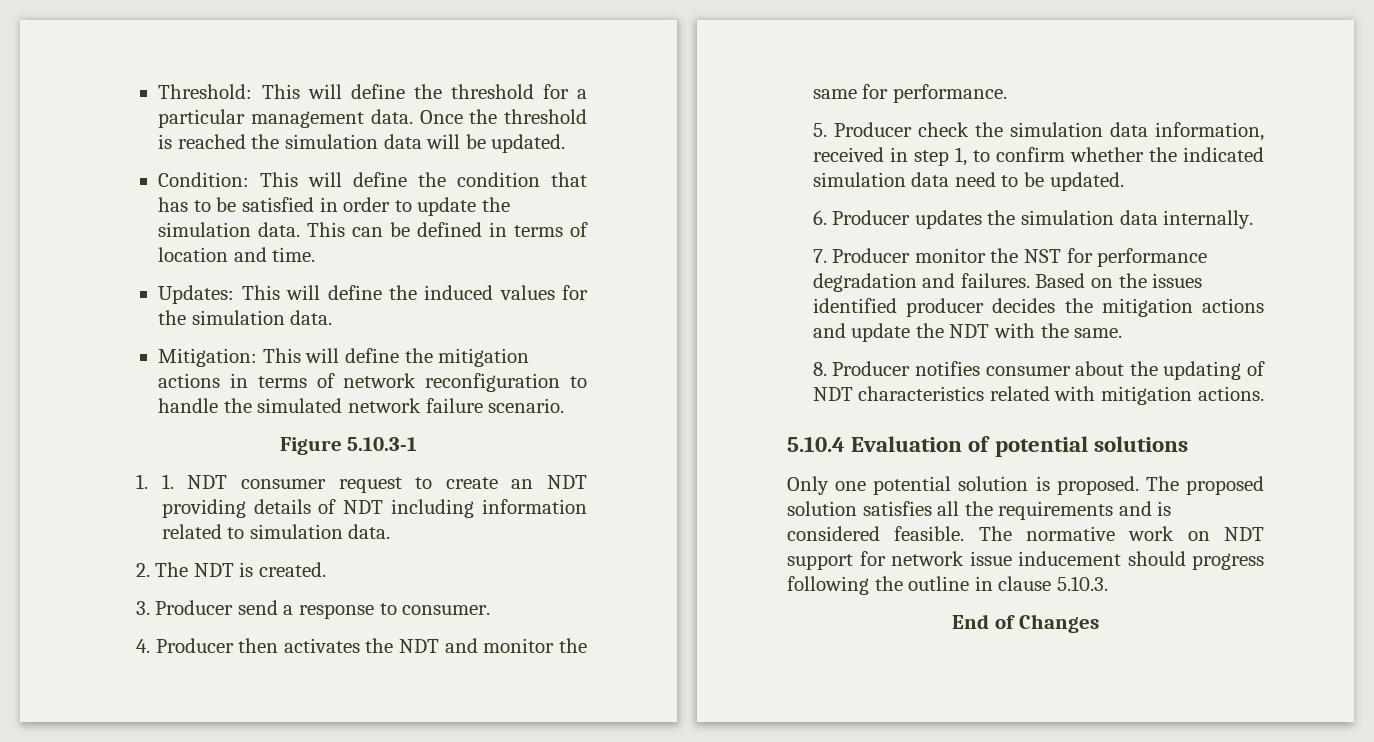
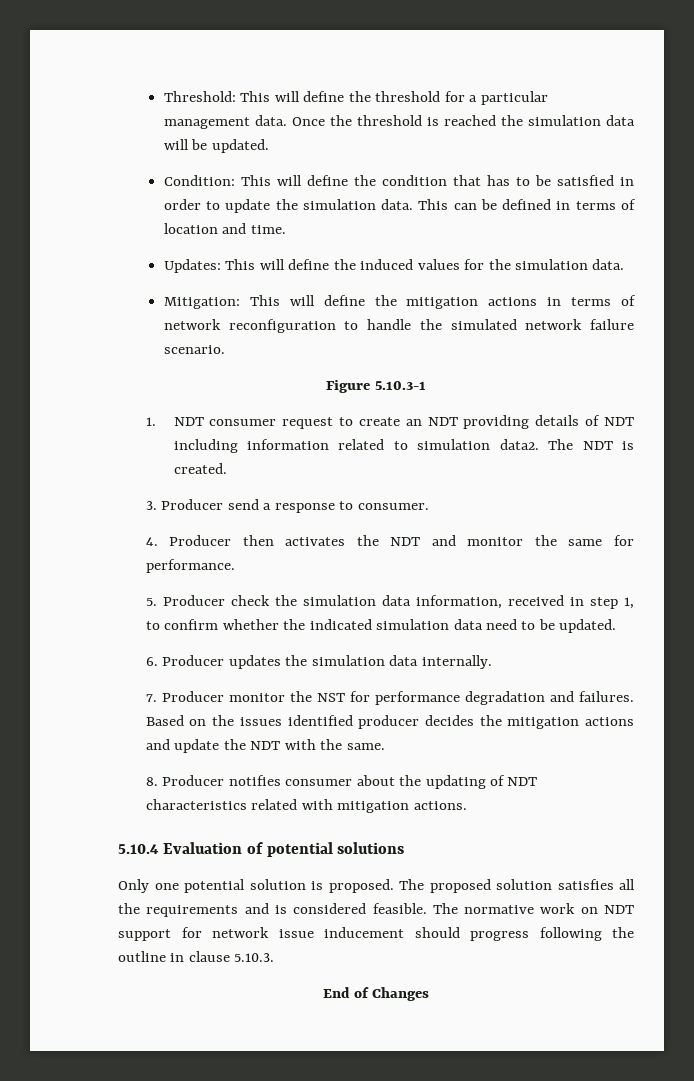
- 1. 1. NDT consumer request to create an NDT providing details of NDT including information related to simulation data.
- 2. The NDT is created.
+ 1. NDT consumer request to create an NDT providing details of NDT including information related to simulation data2. The NDT is created.

